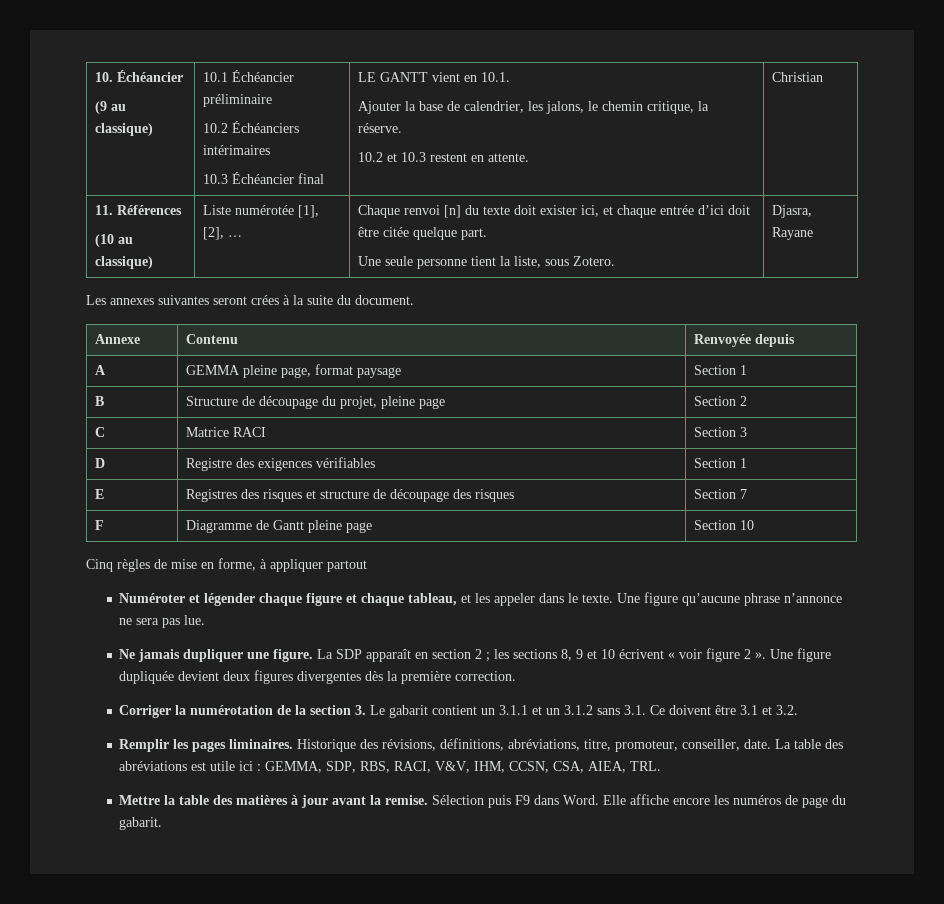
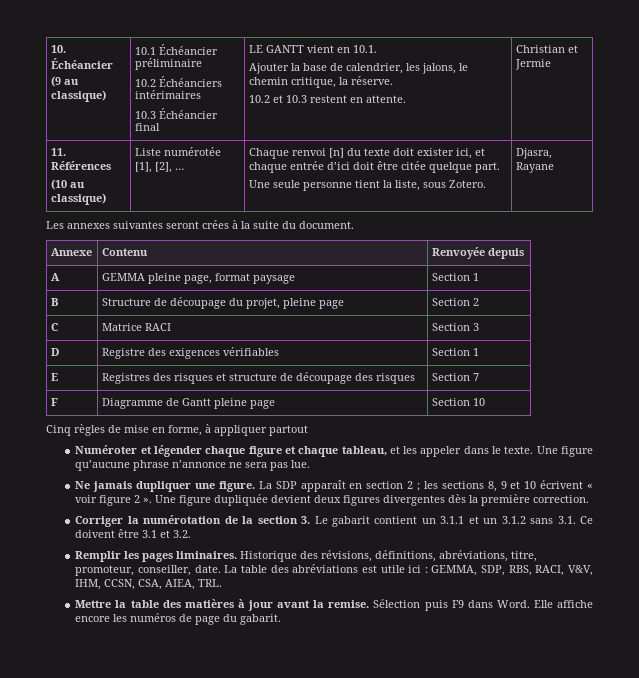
  10. Échéancier
  (9 au classique) | 10.1 Échéancier préliminaire
  10.2 Échéanciers intérimaires
  10.3 Échéancier final | LE GANTT vient en 10.1.
  Ajouter la base de calendrier, les jalons, le chemin critique, la réserve.
- 10.2 et 10.3 restent en attente. | Christian
+ 10.2 et 10.3 restent en attente. | Christian et Jermie

